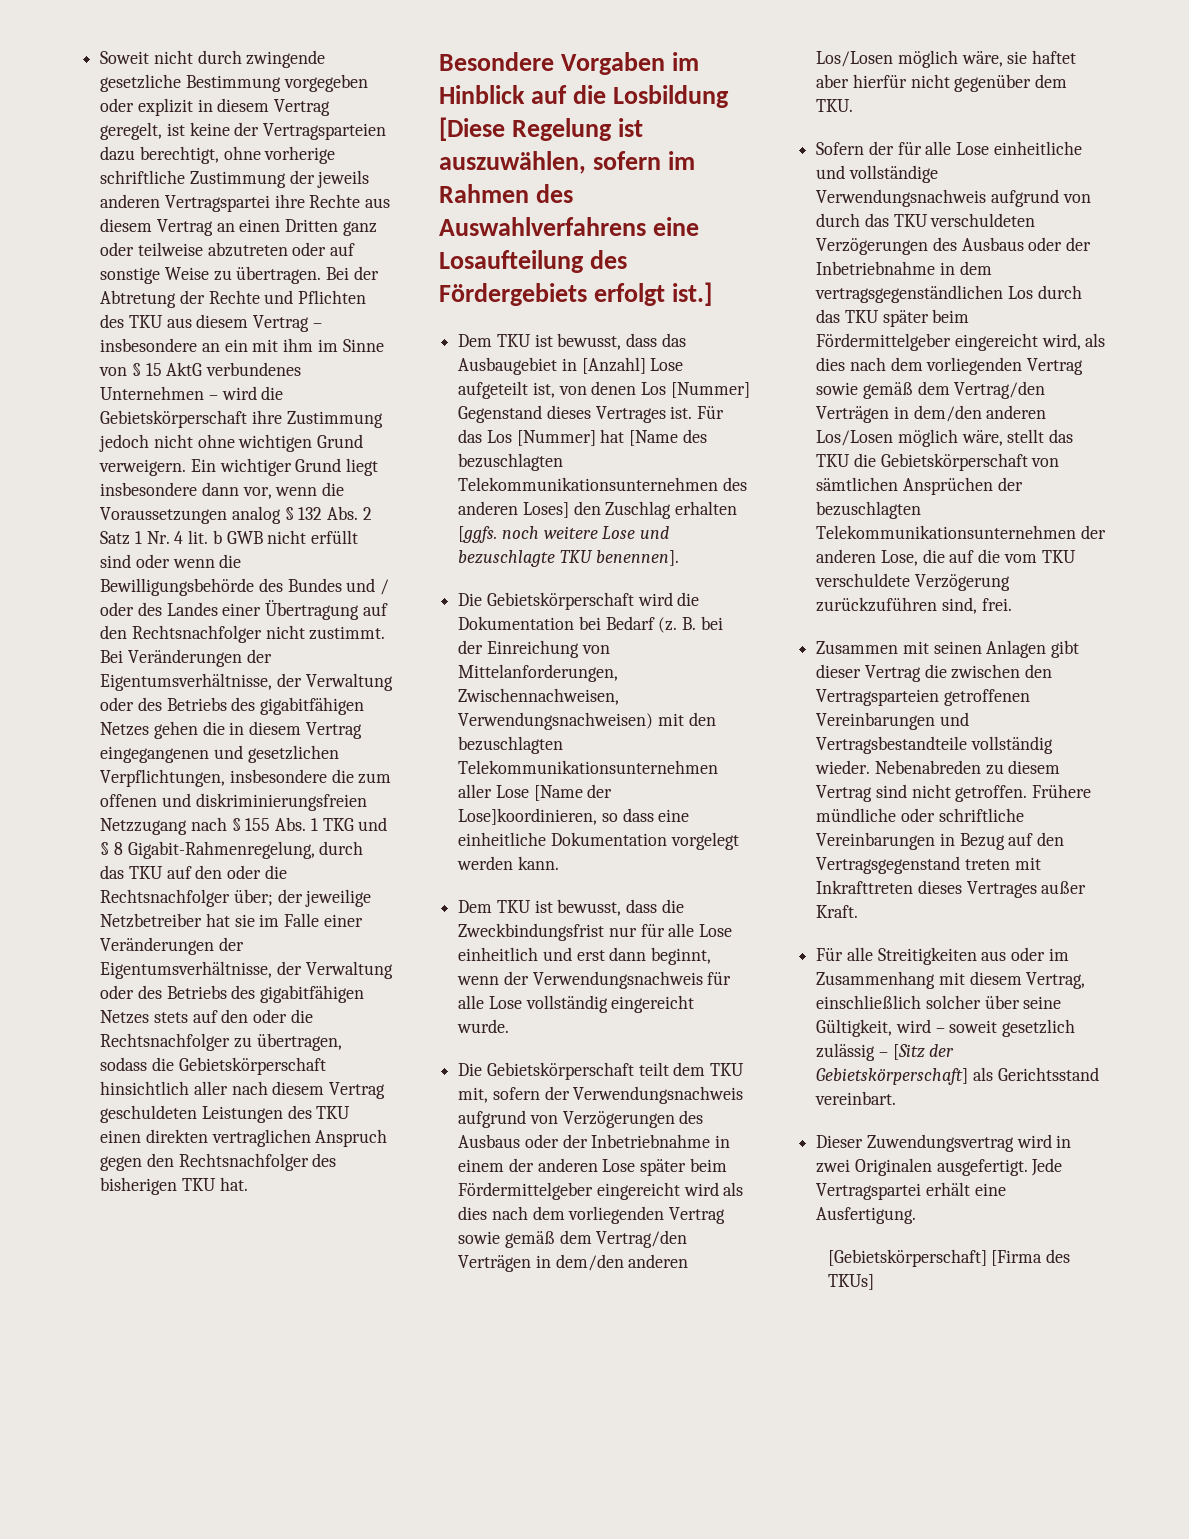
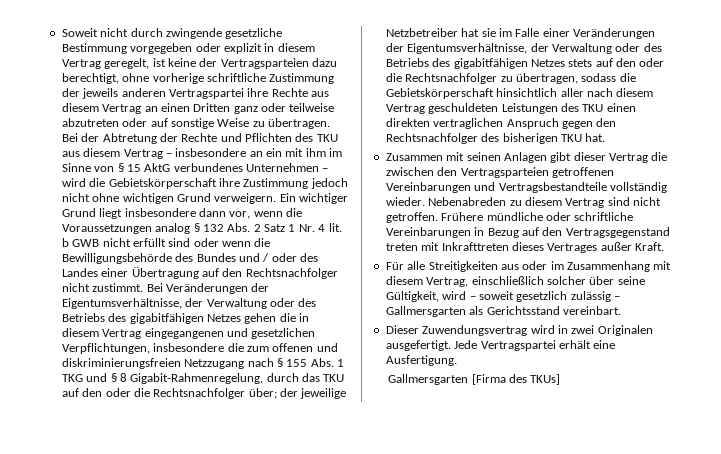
- Besondere Vorgaben im Hinblick auf die Losbildung [Diese Regelung ist auszuwählen, sofern im Rahmen des Auswahlverfahrens eine Losaufteilung des Fördergebiets erfolgt ist.]
- Dem TKU ist bewusst, dass das Ausbaugebiet in [Anzahl] Lose aufgeteilt ist, von denen Los [Nummer] Gegenstand dieses Vertrages ist. Für das Los [Nummer] hat [Name des bezuschlagten Telekommunikationsunternehmen des anderen Loses] den Zuschlag erhalten [ggfs. noch weitere Lose und bezuschlagte TKU benennen].
- Die Gebietskörperschaft wird die Dokumentation bei Bedarf (z. B. bei der Einreichung von Mittelanforderungen, Zwischennachweisen, Verwendungsnachweisen) mit den bezuschlagten Telekommunikationsunternehmen aller Lose [Name der Lose]koordinieren, so dass eine einheitliche Dokumentation vorgelegt werden kann.
- Dem TKU ist bewusst, dass die Zweckbindungsfrist nur für alle Lose einheitlich und erst dann beginnt, wenn der Verwendungsnachweis für alle Lose vollständig eingereicht wurde.
- Die Gebietskörperschaft teilt dem TKU mit, sofern der Verwendungsnachweis aufgrund von Verzögerungen des Ausbaus oder der Inbetriebnahme in einem der anderen Lose später beim Fördermittelgeber eingereicht wird als dies nach dem vorliegenden Vertrag sowie gemäß dem Vertrag/den Verträgen in dem/den anderen Los/Losen möglich wäre, sie haftet aber hierfür nicht gegenüber dem TKU.
- Sofern der für alle Lose einheitliche und vollständige Verwendungsnachweis aufgrund von durch das TKU verschuldeten Verzögerungen des Ausbaus oder der Inbetriebnahme in dem vertragsgegenständlichen Los durch das TKU später beim Fördermittelgeber eingereicht wird, als dies nach dem vorliegenden Vertrag sowie gemäß dem Vertrag/den Verträgen in dem/den anderen Los/Losen möglich wäre, stellt das TKU die Gebietskörperschaft von sämtlichen Ansprüchen der bezuschlagten Telekommunikationsunternehmen der anderen Lose, die auf die vom TKU verschuldete Verzögerung zurückzuführen sind, frei.
- Für alle Streitigkeiten aus oder im Zusammenhang mit diesem Vertrag, einschließlich solcher über seine Gültigkeit, wird – soweit gesetzlich zulässig – [Sitz der Gebietskörperschaft] als Gerichtsstand vereinbart.
+ Für alle Streitigkeiten aus oder im Zusammenhang mit diesem Vertrag, einschließlich solcher über seine Gültigkeit, wird – soweit gesetzlich zulässig – Gallmersgarten als Gerichtsstand vereinbart.
- [Gebietskörperschaft] [Firma des TKUs]
+ Gallmersgarten [Firma des TKUs]

